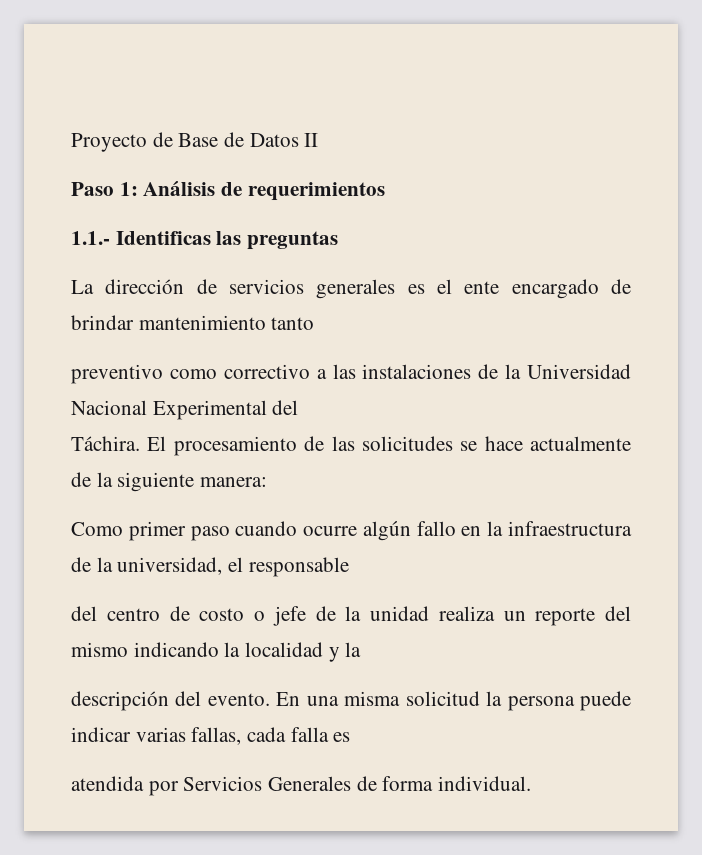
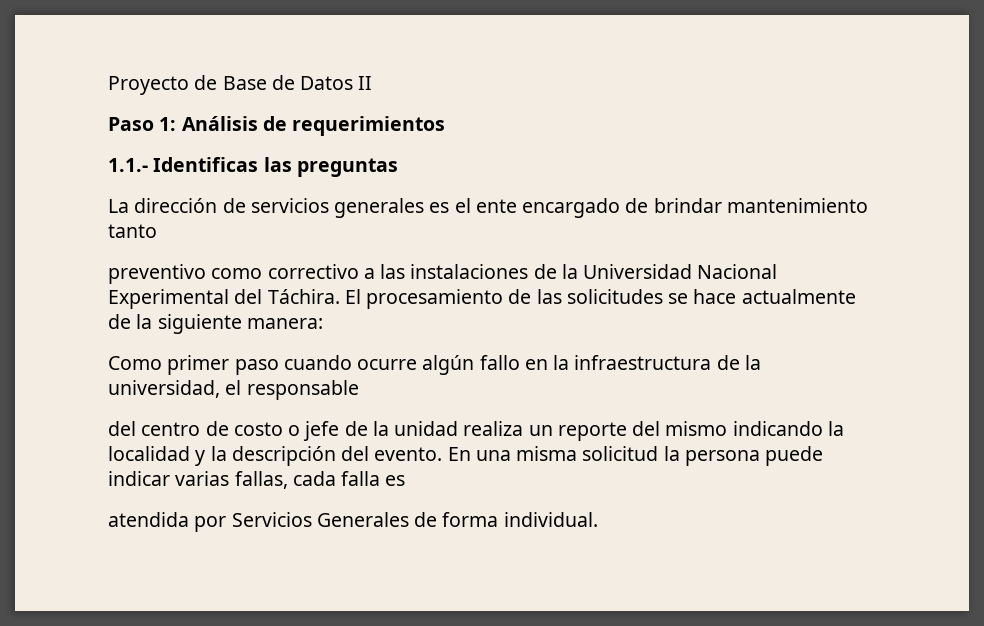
- preventivo como correctivo a las instalaciones de la Universidad Nacional Experimental del
- Táchira.
+ preventivo como correctivo a las instalaciones de la Universidad Nacional Experimental del Táchira.
- del centro de costo o jefe de la unidad realiza un reporte del mismo indicando la localidad y la
- descripción del evento.
+ del centro de costo o jefe de la unidad realiza un reporte del mismo indicando la localidad y la descripción del evento.

